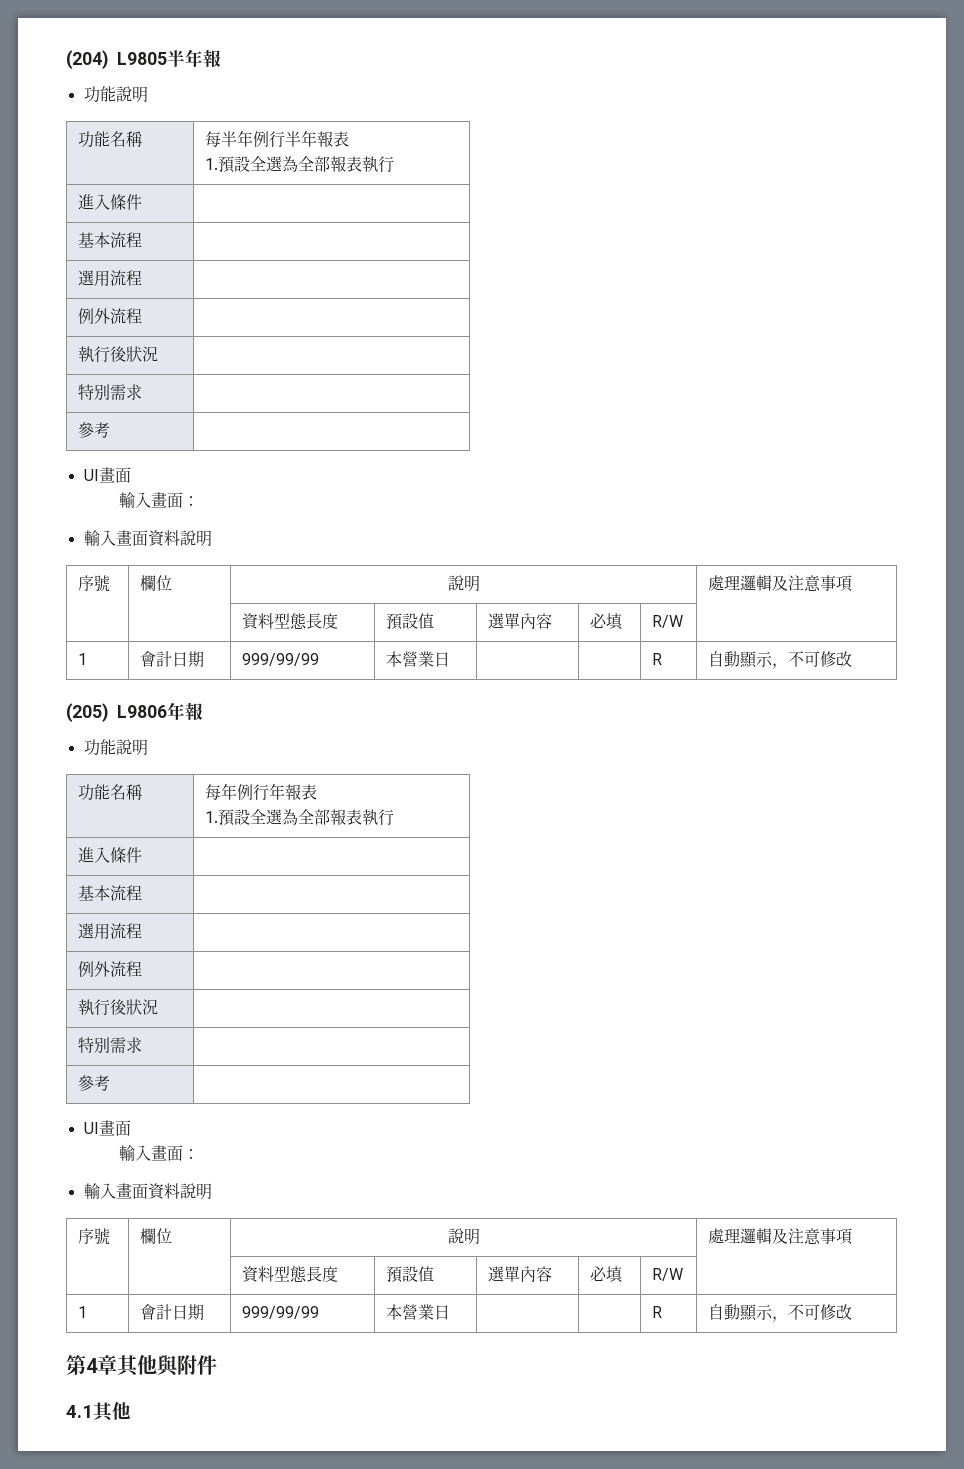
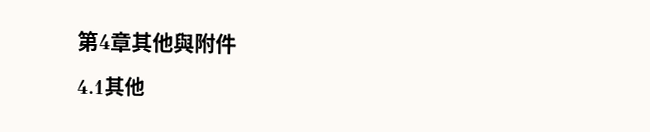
- (204) L9805半年報
- 功能說明
- 功能名稱 | 每半年例行半年報表
- 1.預設全選為全部報表執行
- 進入條件 |
- 基本流程 |
- 選用流程 |
- 例外流程 |
- 執行後狀況 |
- 特別需求 |
- 參考 |
- UI畫面
- 輸入畫面：
- 輸入畫面資料說明
- 序號 | 欄位 | 說明 | 處理邏輯及注意事項
- | | 資料型態長度 | 預設值 | 選單內容 | 必填 | R/W |
- 1 | 會計日期 | 999/99/99 | 本營業日 | | | R | 自動顯示，不可修改
- (205) L9806年報
- 功能說明
- 功能名稱 | 每年例行年報表
- 1.預設全選為全部報表執行
- 進入條件 |
- 基本流程 |
- 選用流程 |
- 例外流程 |
- 執行後狀況 |
- 特別需求 |
- 參考 |
- UI畫面
- 輸入畫面：
- 輸入畫面資料說明
- 序號 | 欄位 | 說明 | 處理邏輯及注意事項
- | | 資料型態長度 | 預設值 | 選單內容 | 必填 | R/W |
- 1 | 會計日期 | 999/99/99 | 本營業日 | | | R | 自動顯示，不可修改

